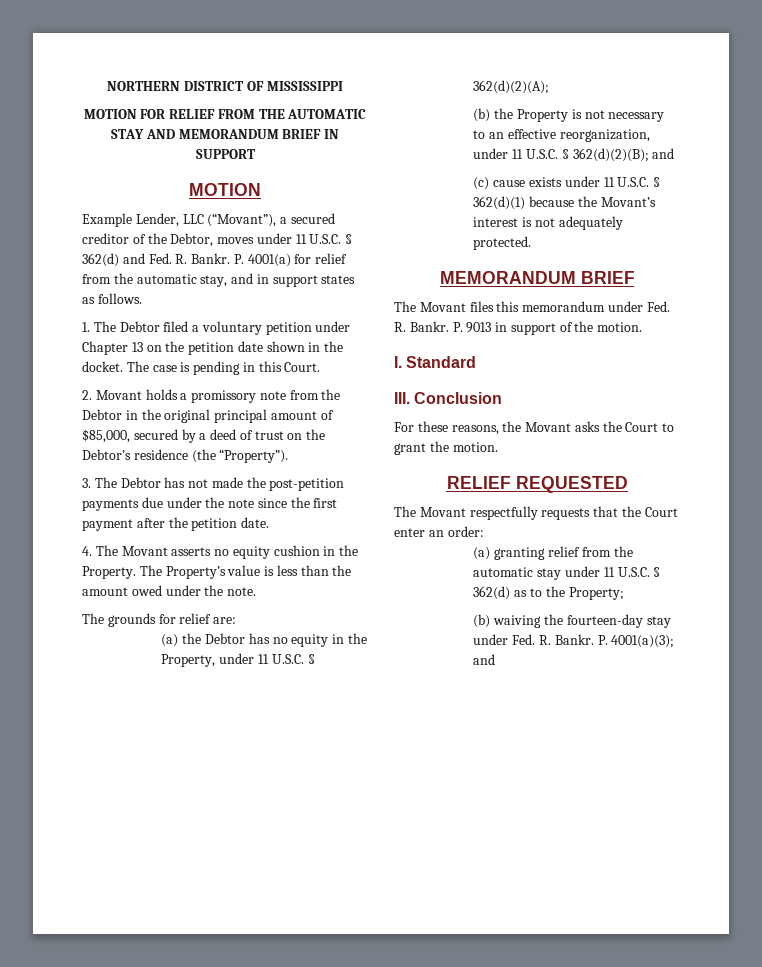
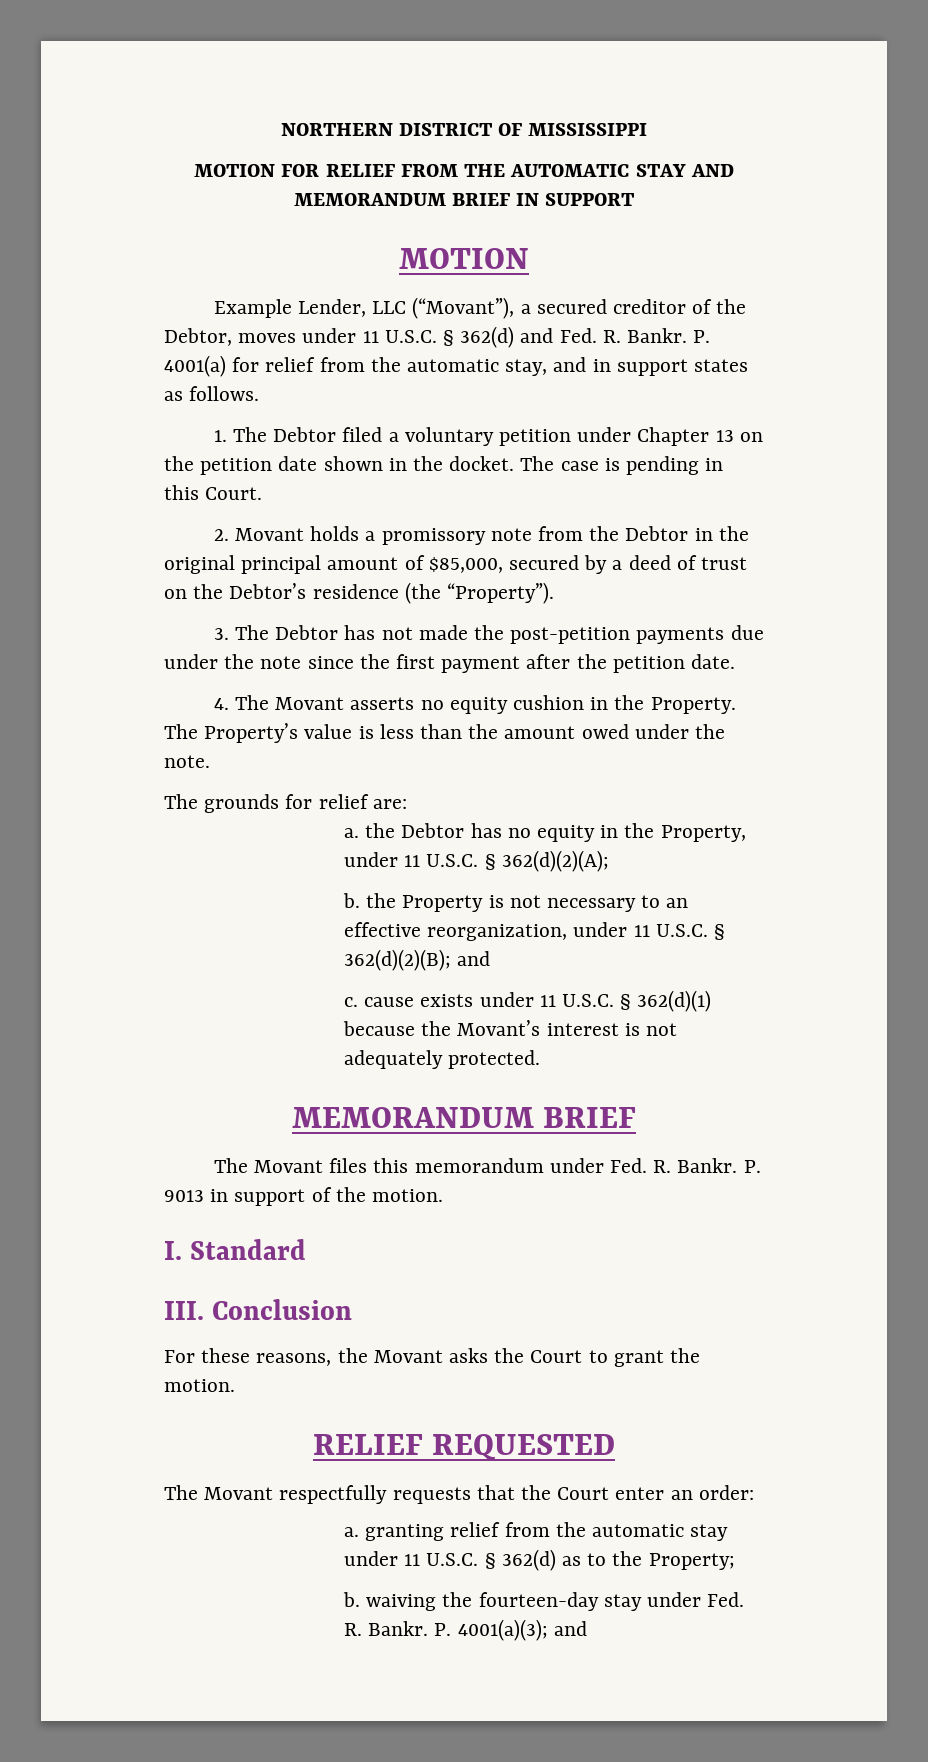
- (a) the Debtor has no equity in the Property, under 11 U.S.C. § 362(d)(2)(A);
+ a. the Debtor has no equity in the Property, under 11 U.S.C. § 362(d)(2)(A);
- (b) the Property is not necessary to an effective reorganization, under 11 U.S.C. § 362(d)(2)(B); and
+ b. the Property is not necessary to an effective reorganization, under 11 U.S.C. § 362(d)(2)(B); and
- (c) cause exists under 11 U.S.C. § 362(d)(1) because the Movant’s interest is not adequately protected.
+ c. cause exists under 11 U.S.C. § 362(d)(1) because the Movant’s interest is not adequately protected.
- (a) granting relief from the automatic stay under 11 U.S.C. § 362(d) as to the Property;
+ a. granting relief from the automatic stay under 11 U.S.C. § 362(d) as to the Property;
- (b) waiving the fourteen-day stay under Fed. R. Bankr.
+ b. waiving the fourteen-day stay under Fed. R. Bankr.

